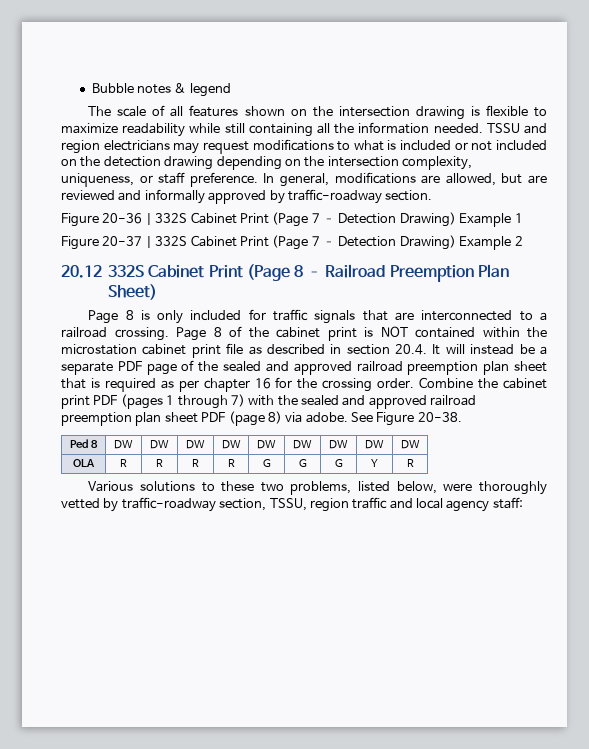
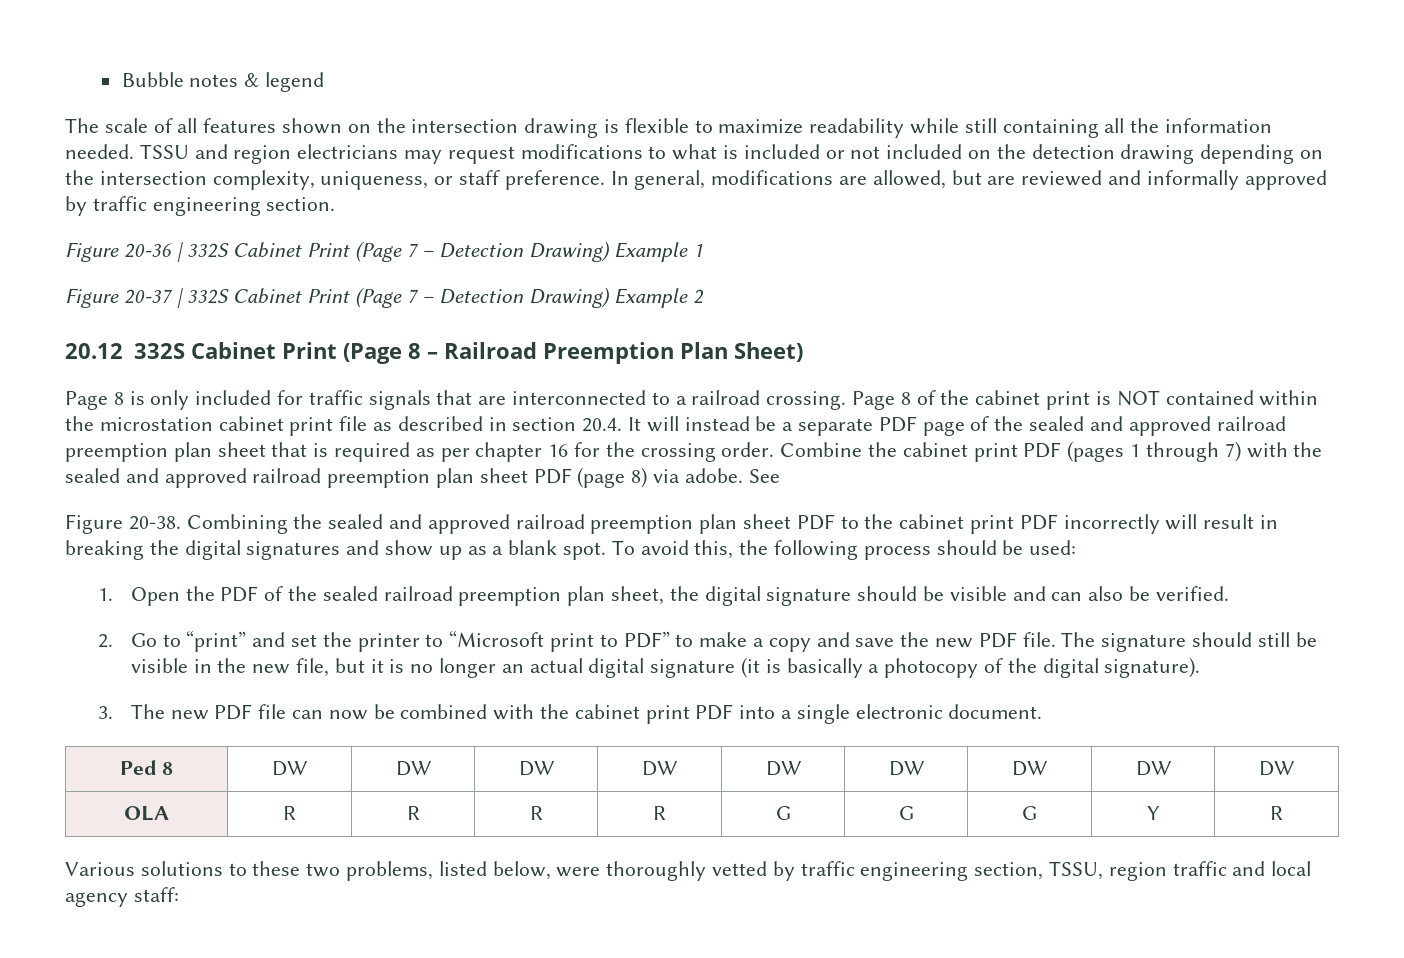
- In general, modifications are allowed, but are reviewed and informally approved by traffic-roadway section.
+ In general, modifications are allowed, but are reviewed and informally approved by traffic engineering section.
- See Figure 20-38.
+ See
+ Figure 20-38. Combining the sealed and approved railroad preemption plan sheet PDF to the cabinet print PDF incorrectly will result in breaking the digital signatures and show up as a blank spot. To avoid this, the following process should be used:
+ 1. Open the PDF of the sealed railroad preemption plan sheet, the digital signature should be visible and can also be verified.
+ 2. Go to “print” and set the printer to “Microsoft print to PDF” to make a copy and save the new PDF file. The signature should still be visible in the new file, but it is no longer an actual digital signature (it is basically a photocopy of the digital signature).
+ 3. The new PDF file can now be combined with the cabinet print PDF into a single electronic document.
- Various solutions to these two problems, listed below, were thoroughly vetted by traffic-roadway section, TSSU, region traffic and local agency staff:
+ Various solutions to these two problems, listed below, were thoroughly vetted by traffic engineering section, TSSU, region traffic and local agency staff:

